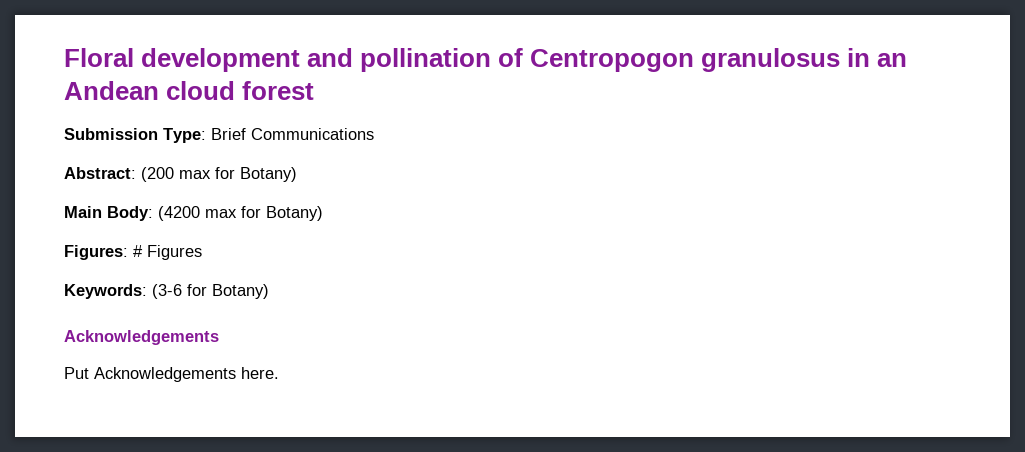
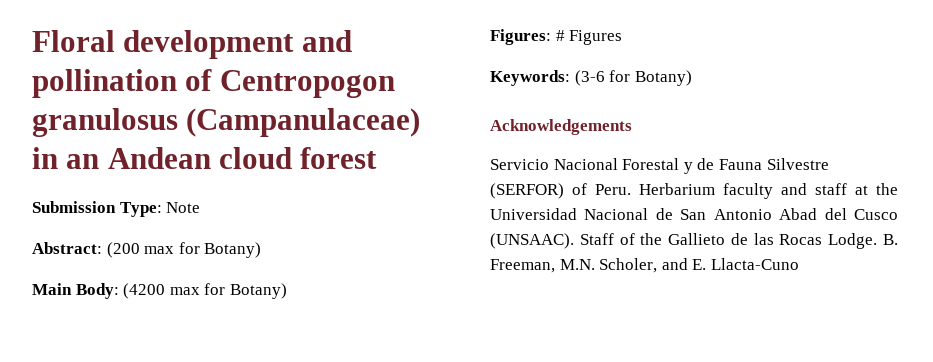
- Floral development and pollination of Centropogon granulosus in an Andean cloud forest
+ Floral development and pollination of Centropogon granulosus (Campanulaceae) in an Andean cloud forest
- Submission Type: Brief Communications
+ Submission Type: Note
- Put Acknowledgements here.
+ Servicio Nacional Forestal y de Fauna Silvestre (SERFOR) of Peru. Herbarium faculty and staff at the Universidad Nacional de San Antonio Abad del Cusco (UNSAAC). Staff of the Gallieto de las Rocas Lodge. B. Freeman, M.N. Scholer, and E. Llacta-Cuno

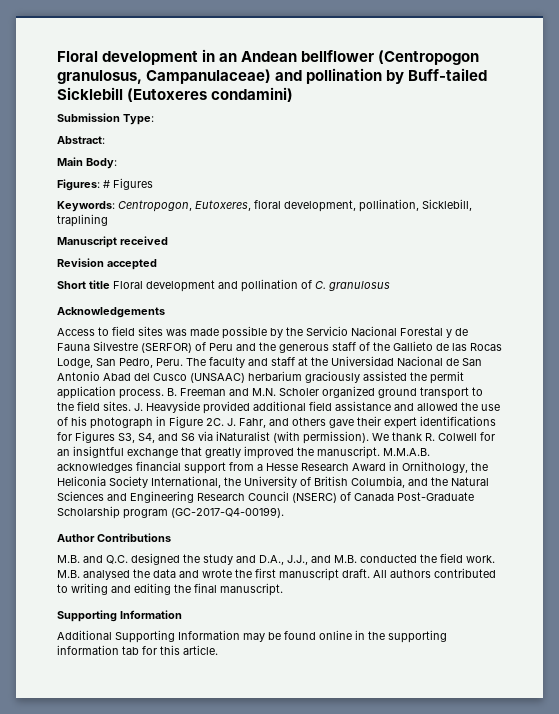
- Floral development and pollination of Centropogon granulosus (Campanulaceae) in an Andean cloud forest
+ Floral development in an Andean bellflower (Centropogon granulosus, Campanulaceae) and pollination by Buff-tailed Sicklebill (Eutoxeres condamini)
- Submission Type: Note
+ Submission Type:
- Abstract: (200 max for Botany)
- Main Body: (4200 max for Botany)
+ Abstract:
+ Main Body:
  Figures: # Figures
- Keywords: (3-6 for Botany)
+ Keywords: Centropogon, Eutoxeres, floral development, pollination, Sicklebill, traplining
+ Manuscript received
+ Revision accepted
+ Short title Floral development and pollination of C. granulosus
  Acknowledgements
- Servicio Nacional Forestal y de Fauna Silvestre (SERFOR) of Peru. Herbarium faculty and staff at the Universidad Nacional de San Antonio Abad del Cusco (UNSAAC). Staff of the Gallieto de las Rocas Lodge. B. Freeman, M.N. Scholer, and E. Llacta-Cuno
+ Access to field sites was made possible by the Servicio Nacional Forestal y de Fauna Silvestre (SERFOR) of Peru and the generous staff of the Gallieto de las Rocas Lodge, San Pedro, Peru. The faculty and staff at the Universidad Nacional de San Antonio Abad del Cusco (UNSAAC) herbarium graciously assisted the permit application process. B. Freeman and M.N. Scholer organized ground transport to the field sites. J. Heavyside provided additional field assistance and allowed the use of his photograph in Figure 2C. J. Fahr, and others gave their expert identifications for Figures S3, S4, and S6 via iNaturalist (with permission). We thank R. Colwell for an insightful exchange that greatly improved the manuscript. M.M.A.B. acknowledges financial support from a Hesse Research Award in Ornithology, the Heliconia Society International, the University of British Columbia, and the Natural Sciences and Engineering Research Council (NSERC) of Canada Post-Graduate Scholarship program (GC-2017-Q4-00199).
+ Author Contributions
+ M.B. and Q.C. designed the study and D.A., J.J., and M.B. conducted the field work. M.B. analysed the data and wrote the first manuscript draft. All authors contributed to writing and editing the final manuscript.
+ Supporting Information
+ Additional Supporting Information may be found online in the supporting information tab for this article.

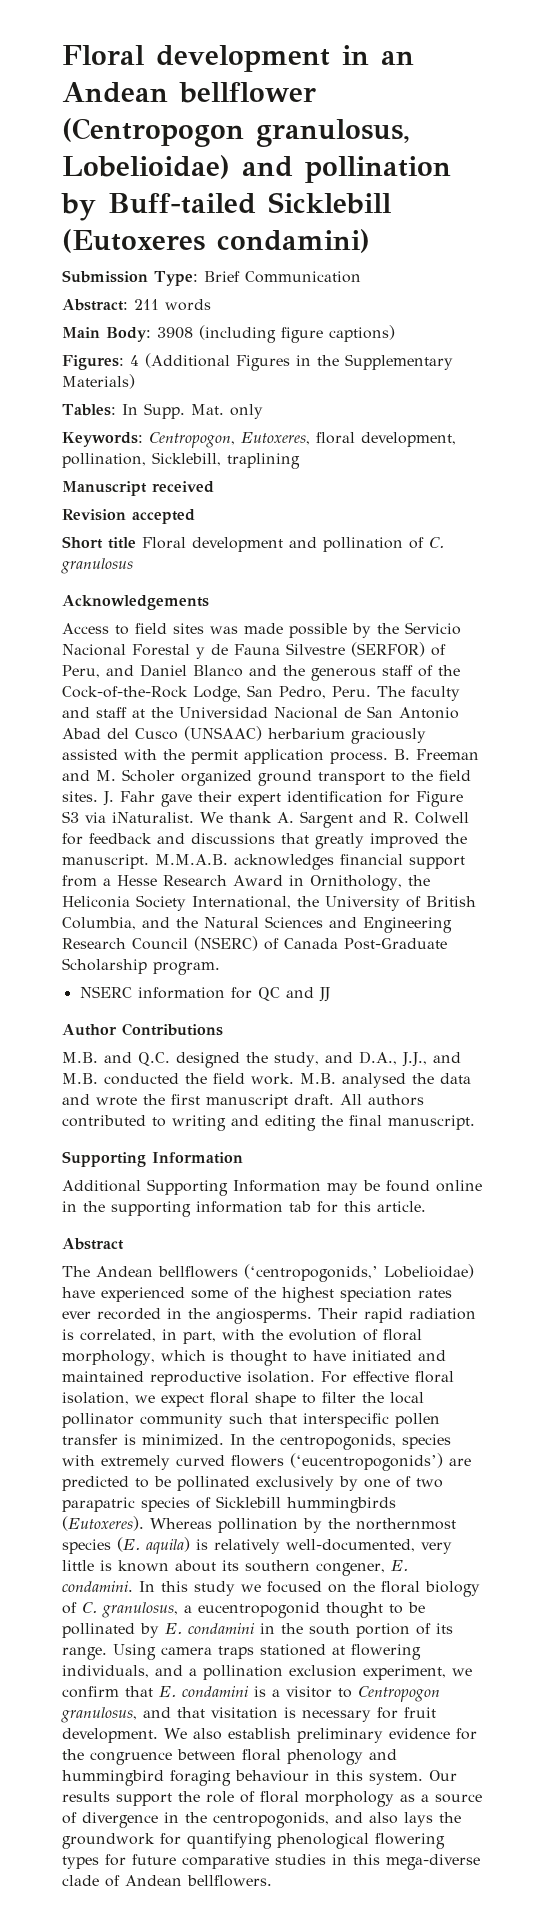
- Floral development in an Andean bellflower (Centropogon granulosus, Campanulaceae) and pollination by Buff-tailed Sicklebill (Eutoxeres condamini)
+ Floral development in an Andean bellflower (Centropogon granulosus, Lobelioidae) and pollination by Buff-tailed Sicklebill (Eutoxeres condamini)
- Submission Type:
+ Submission Type: Brief Communication
- Abstract:
+ Abstract: 211 words
- Main Body:
+ Main Body: 3908 (including figure captions)
- Figures: # Figures
+ Figures: 4 (Additional Figures in the Supplementary Materials)
+ Tables: In Supp. Mat. only
- Access to field sites was made possible by the Servicio Nacional Forestal y de Fauna Silvestre (SERFOR) of Peru and the generous staff of the Gallieto de las Rocas Lodge, San Pedro, Peru.
+ Access to field sites was made possible by the Servicio Nacional Forestal y de Fauna Silvestre (SERFOR) of Peru, and Daniel Blanco and the generous staff of the Cock-of-the-Rock Lodge, San Pedro, Peru.
- The faculty and staff at the Universidad Nacional de San Antonio Abad del Cusco (UNSAAC) herbarium graciously assisted the permit application process.
+ The faculty and staff at the Universidad Nacional de San Antonio Abad del Cusco (UNSAAC) herbarium graciously assisted with the permit application process.
- B. Freeman and M.N. Scholer organized ground transport to the field sites.
+ B. Freeman and M. Scholer organized ground transport to the field sites.
- J. Heavyside provided additional field assistance and allowed the use of his photograph in Figure 2C. J. Fahr, and others gave their expert identifications for Figures S3, S4, and S6 via iNaturalist (with permission). We thank R. Colwell for an insightful exchange that greatly improved the manuscript.
+ J. Fahr gave their expert identification for Figure S3 via iNaturalist. We thank A. Sargent and R. Colwell for feedback and discussions that greatly improved the manuscript.
- M.M.A.B. acknowledges financial support from a Hesse Research Award in Ornithology, the Heliconia Society International, the University of British Columbia, and the Natural Sciences and Engineering Research Council (NSERC) of Canada Post-Graduate Scholarship program (GC-2017-Q4-00199).
+ M.M.A.B. acknowledges financial support from a Hesse Research Award in Ornithology, the Heliconia Society International, the University of British Columbia, and the Natural Sciences and Engineering Research Council (NSERC) of Canada Post-Graduate Scholarship program.
+ NSERC information for QC and JJ
- M.B. and Q.C. designed the study and D.A., J.J., and M.B. conducted the field work.
+ M.B. and Q.C. designed the study, and D.A., J.J., and M.B. conducted the field work.
+ Abstract
+ The Andean bellflowers (‘centropogonids,’ Lobelioidae) have experienced some of the highest speciation rates ever recorded in the angiosperms. Their rapid radiation is correlated, in part, with the evolution of floral morphology, which is thought to have initiated and maintained reproductive isolation. For effective floral isolation, we expect floral shape to filter the local pollinator community such that interspecific pollen transfer is minimized. In the centropogonids, species with extremely curved flowers (‘eucentropogonids’) are predicted to be pollinated exclusively by one of two parapatric species of Sicklebill hummingbirds (Eutoxeres). Whereas pollination by the northernmost species (E. aquila) is relatively well-documented, very little is known about its southern congener, E. condamini. In this study we focused on the floral biology of C. granulosus, a eucentropogonid thought to be pollinated by E. condamini in the south portion of its range. Using camera traps stationed at flowering individuals, and a pollination exclusion experiment, we confirm that E. condamini is a visitor to Centropogon granulosus, and that visitation is necessary for fruit development. We also establish preliminary evidence for the congruence between floral phenology and hummingbird foraging behaviour in this system. Our results support the role of floral morphology as a source of divergence in the centropogonids, and also lays the groundwork for quantifying phenological flowering types for future comparative studies in this mega-diverse clade of Andean bellflowers.

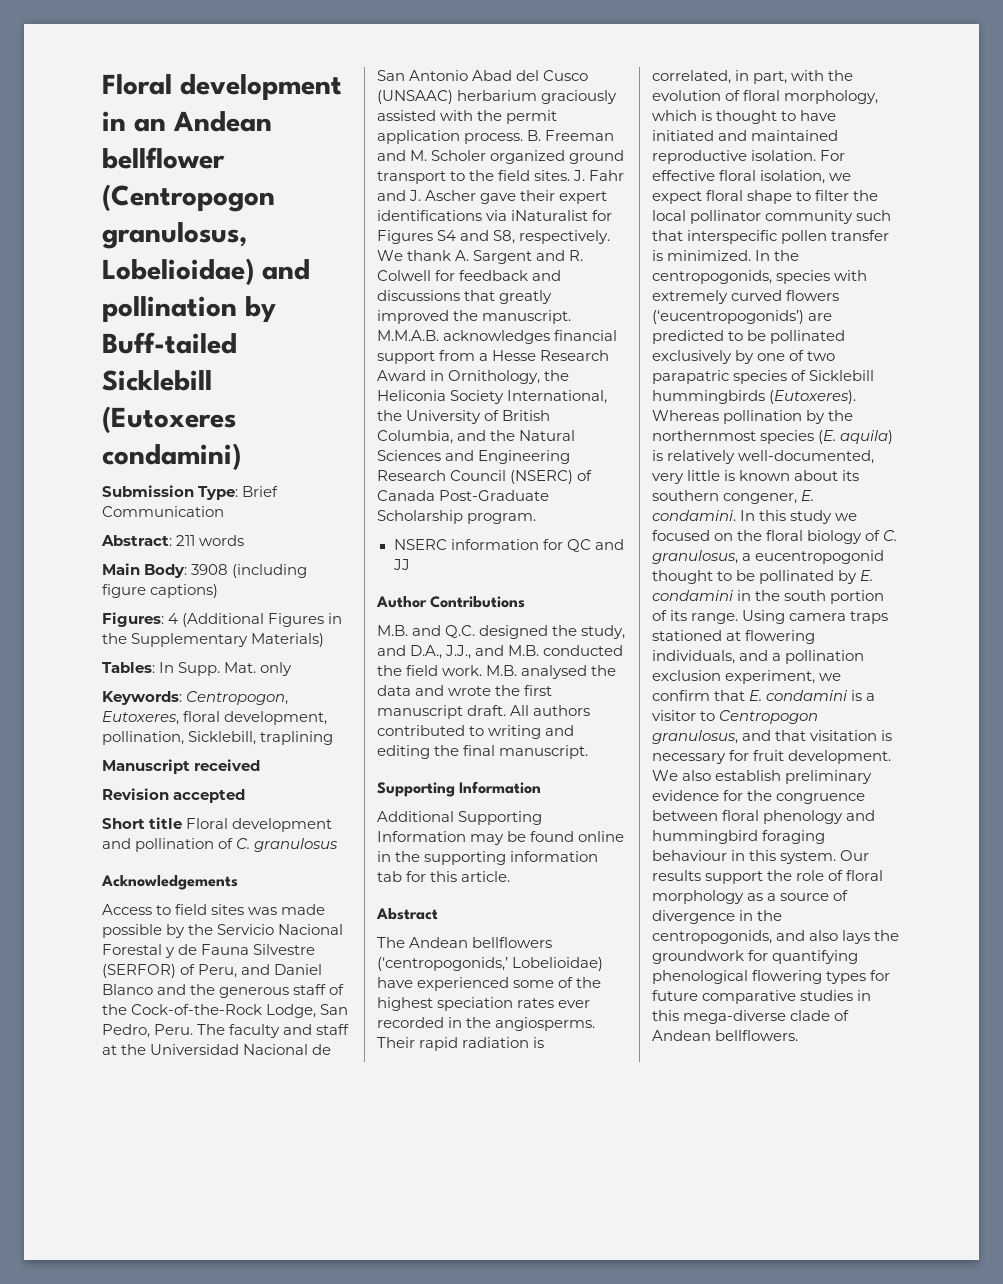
- J. Fahr gave their expert identification for Figure S3 via iNaturalist.
+ J. Fahr and J. Ascher gave their expert identifications via iNaturalist for Figures S4 and S8, respectively.

